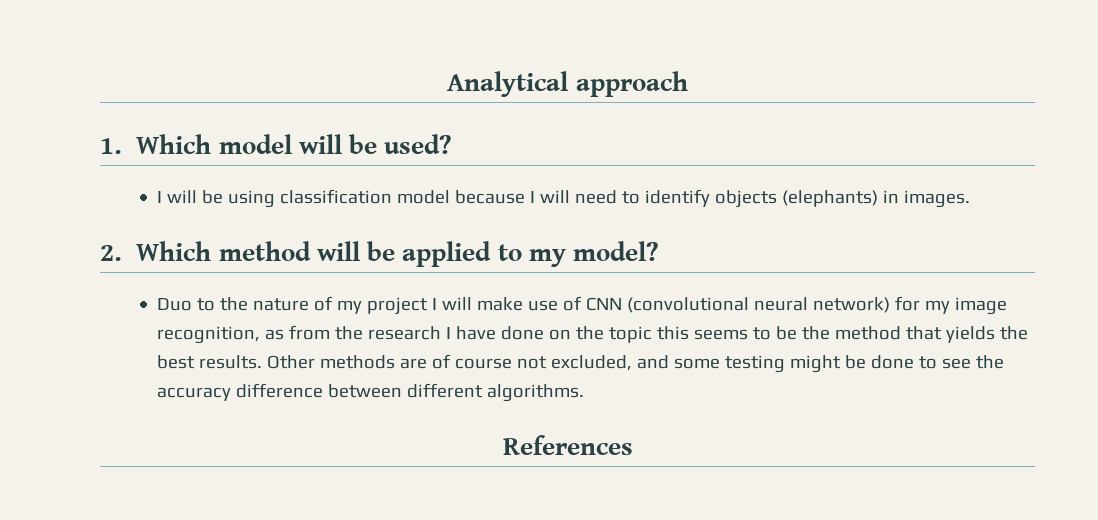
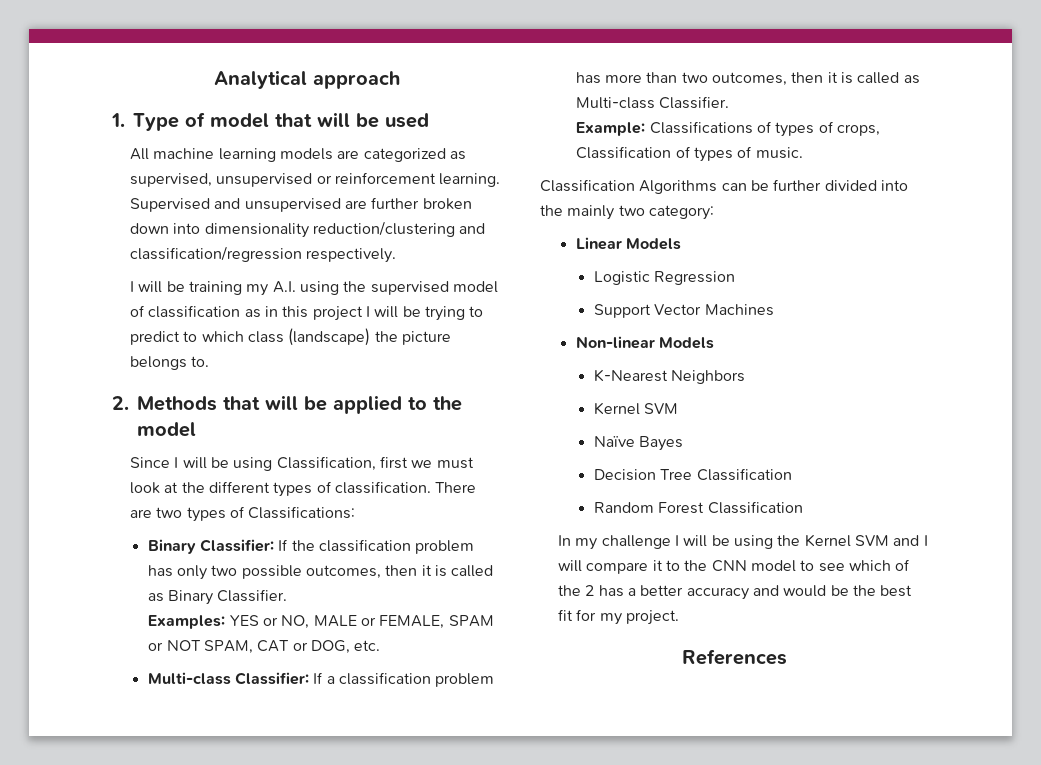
- 1. Which model will be used?
- I will be using classification model because I will need to identify objects (elephants) in images.
+ 1. Type of model that will be used
+ All machine learning models are categorized as supervised, unsupervised or reinforcement learning. Supervised and unsupervised are further broken down into dimensionality reduction/clustering and classification/regression respectively.
+ I will be training my A.I. using the supervised model of classification as in this project I will be trying to predict to which class (landscape) the picture belongs to.
- 2. Which method will be applied to my model?
- Duo to the nature of my project I will make use of CNN (convolutional neural network) for my image recognition, as from the research I have done on the topic this seems to be the method that yields the best results. Other methods are of course not excluded, and some testing might be done to see the accuracy difference between different algorithms.
+ 2. Methods that will be applied to the model
+ Since I will be using Classification, first we must look at the different types of classification. There are two types of Classifications:
+ Binary Classifier: If the classification problem has only two possible outcomes, then it is called as Binary Classifier.
+ Examples: YES or NO, MALE or FEMALE, SPAM or NOT SPAM, CAT or DOG, etc.
+ Multi-class Classifier: If a classification problem has more than two outcomes, then it is called as Multi-class Classifier.
+ Example: Classifications of types of crops, Classification of types of music.
+ Classification Algorithms can be further divided into the mainly two category:
+ Linear Models
+ Logistic Regression
+ Support Vector Machines
+ Non-linear Models
+ K-Nearest Neighbors
+ Kernel SVM
+ Naïve Bayes
+ Decision Tree Classification
+ Random Forest Classification
+ In my challenge I will be using the Kernel SVM and I will compare it to the CNN model to see which of the 2 has a better accuracy and would be the best fit for my project.

